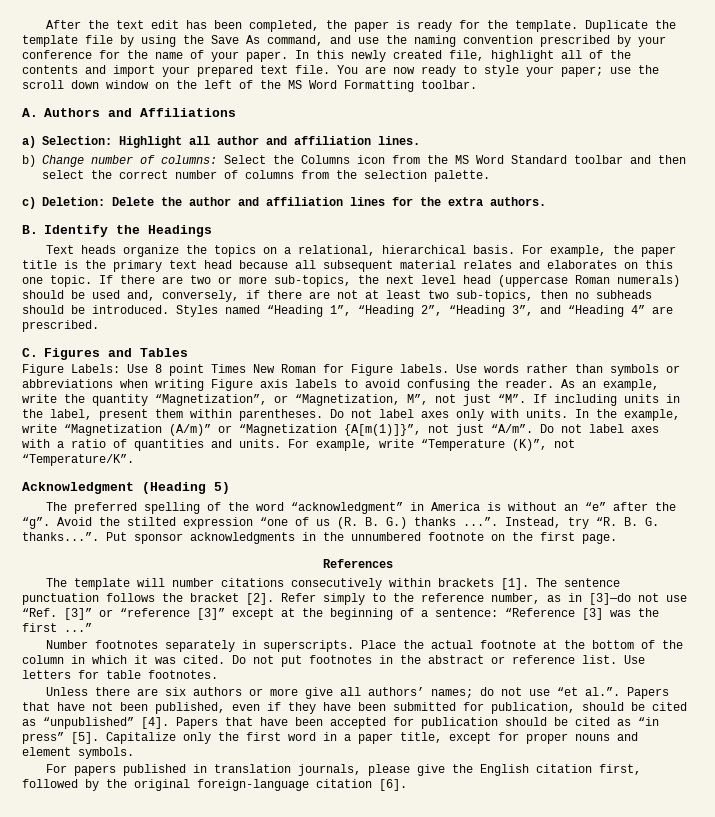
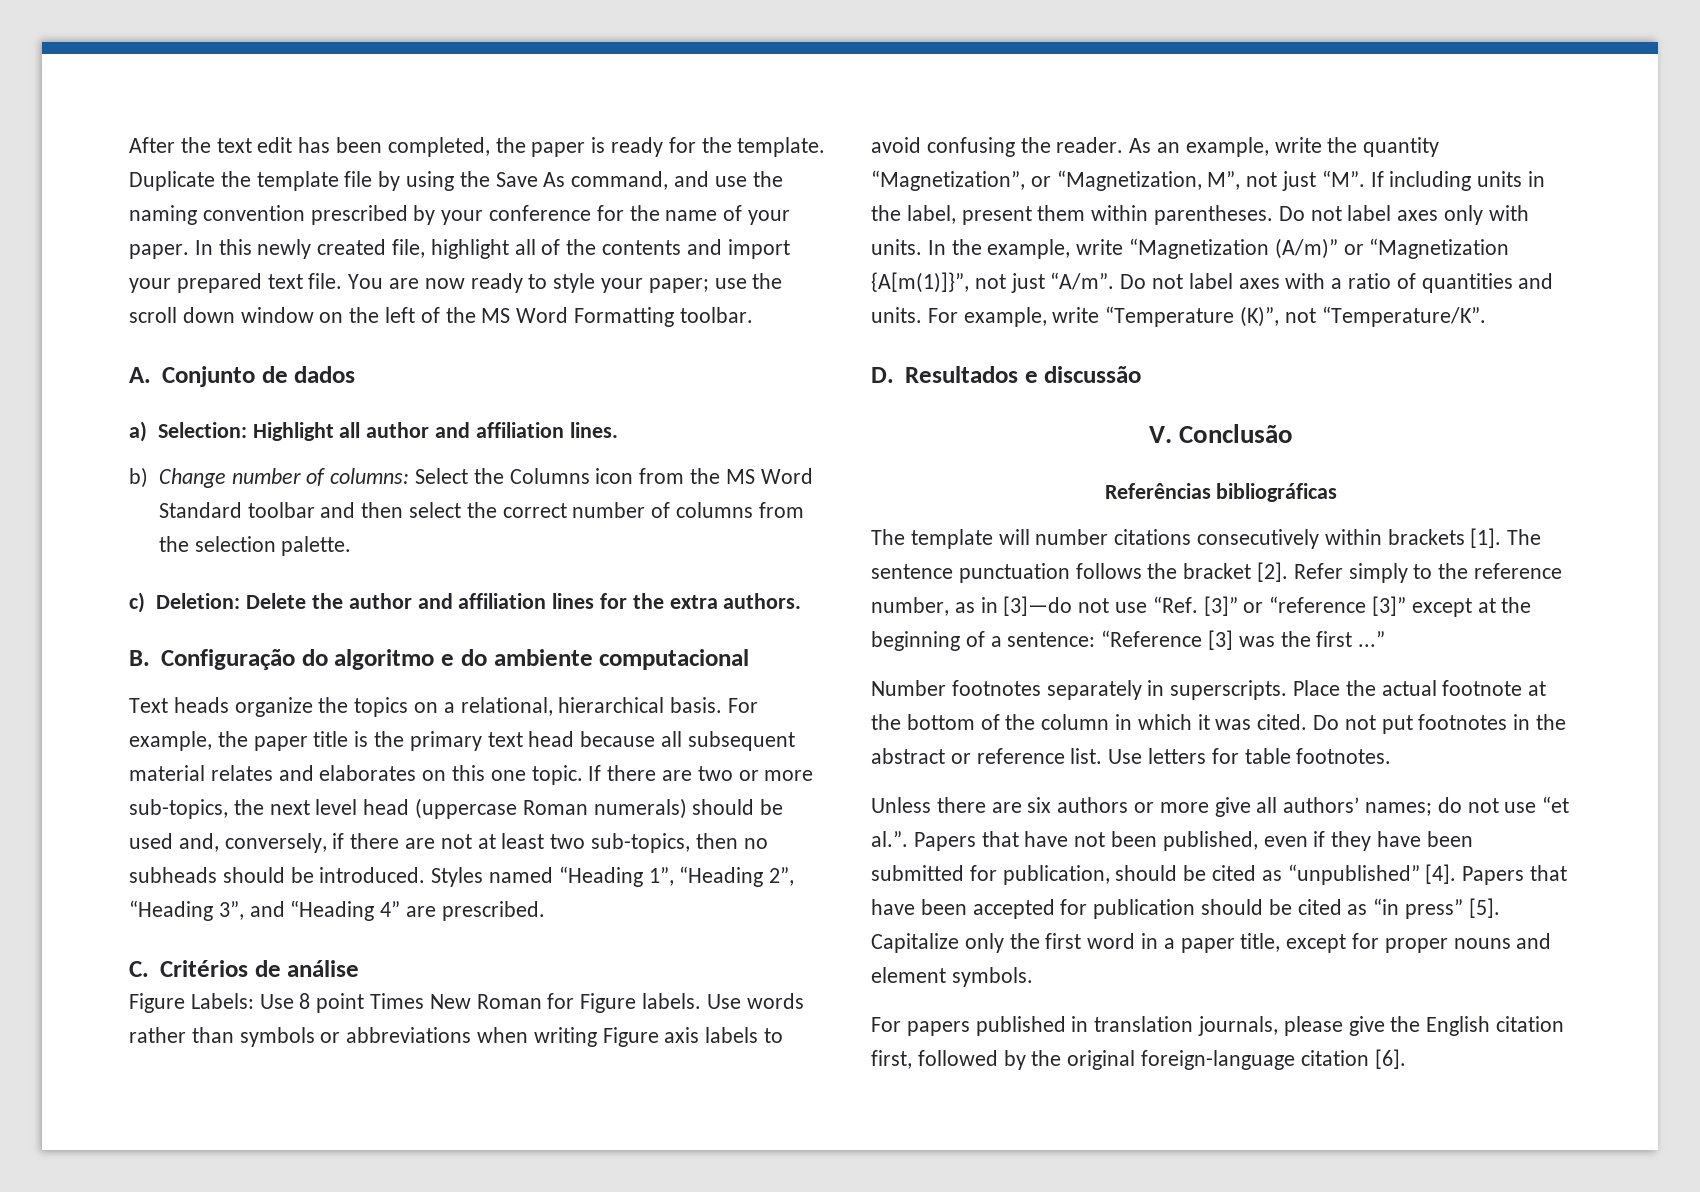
- A. Authors and Affiliations
+ A. Conjunto de dados
- B. Identify the Headings
+ B. Configuração do algoritmo e do ambiente computacional
- C. Figures and Tables
+ C. Critérios de análise
- Acknowledgment (Heading 5)
- The preferred spelling of the word “acknowledgment” in America is without an “e” after the “g”. Avoid the stilted expression “one of us (R. B. G.) thanks ...”. Instead, try “R. B. G. thanks...”. Put sponsor acknowledgments in the unnumbered footnote on the first page.
- References
+ D. Resultados e discussão
+ V. Conclusão
+ Referências bibliográficas

